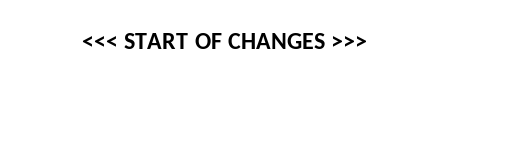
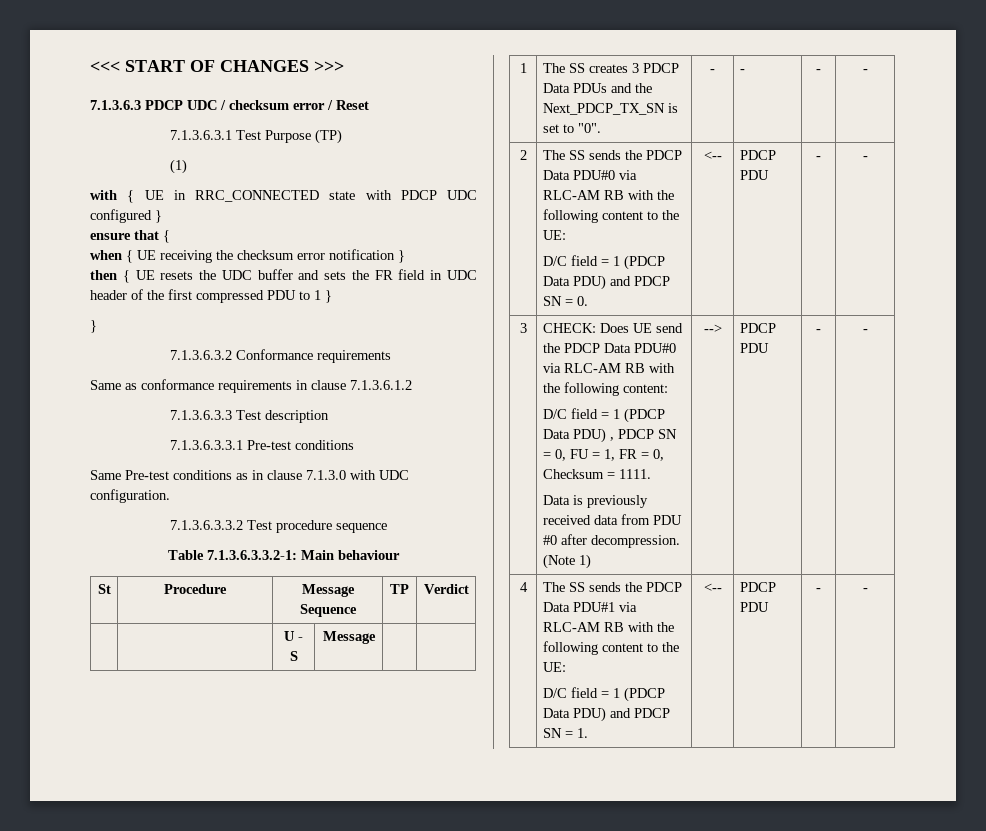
+ 7.1.3.6.3 PDCP UDC / checksum error / Reset
+ 7.1.3.6.3.1 Test Purpose (TP)
+ (1)
+ with { UE in RRC_CONNECTED state with PDCP UDC configured }
+ ensure that {
+ when { UE receiving the checksum error notification }
+ then { UE resets the UDC buffer and sets the FR field in UDC header of the first compressed PDU to 1 }
+ }
+ 7.1.3.6.3.2 Conformance requirements
+ Same as conformance requirements in clause 7.1.3.6.1.2
+ 7.1.3.6.3.3 Test description
+ 7.1.3.6.3.3.1 Pre-test conditions
+ Same Pre-test conditions as in clause 7.1.3.0 with UDC configuration.
+ 7.1.3.6.3.3.2 Test procedure sequence
+ Table 7.1.3.6.3.3.2-1: Main behaviour
+ St | Procedure | Message Sequence | TP | Verdict
+ | | U - S | Message | |
+ 1 | The SS creates 3 PDCP Data PDUs and the Next_PDCP_TX_SN is set to "0". | - | - | - | -
+ 2 | The SS sends the PDCP Data PDU#0 via RLC-AM RB with the following content to the UE:
+ D/C field = 1 (PDCP Data PDU) and PDCP SN = 0. | <-- | PDCP PDU | - | -
+ 3 | CHECK: Does UE send the PDCP Data PDU#0 via RLC-AM RB with the following content:
+ D/C field = 1 (PDCP Data PDU) , PDCP SN = 0, FU = 1, FR = 0, Checksum = 1111.
+ Data is previously received data from PDU #0 after decompression. (Note 1) | --> | PDCP PDU | - | -
+ 4 | The SS sends the PDCP Data PDU#1 via RLC-AM RB with the following content to the UE:
+ D/C field = 1 (PDCP Data PDU) and PDCP SN = 1. | <-- | PDCP PDU | - | -

